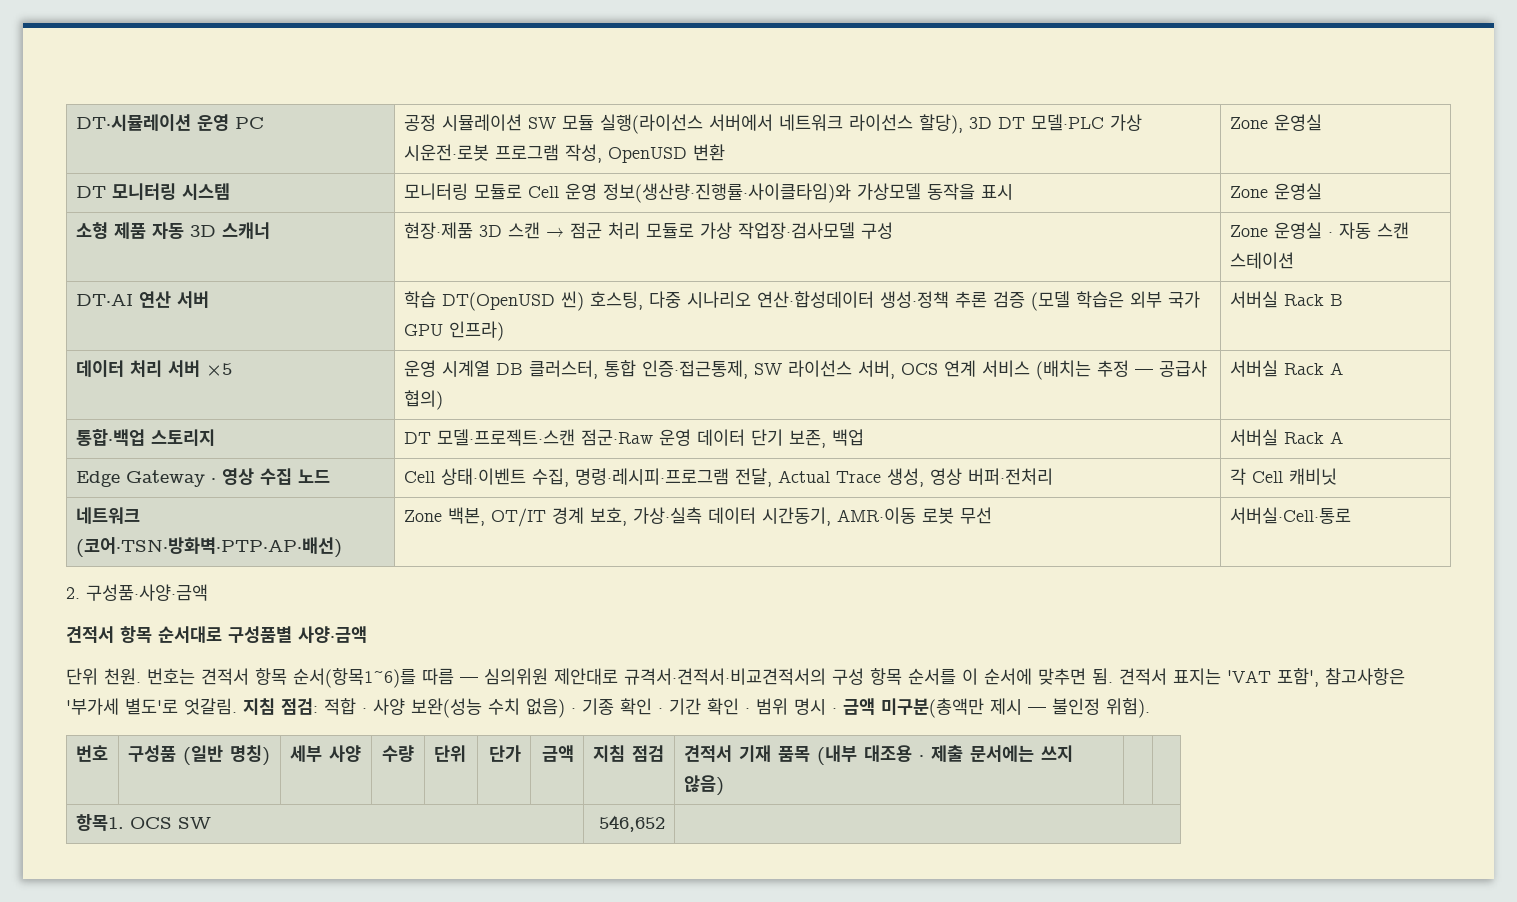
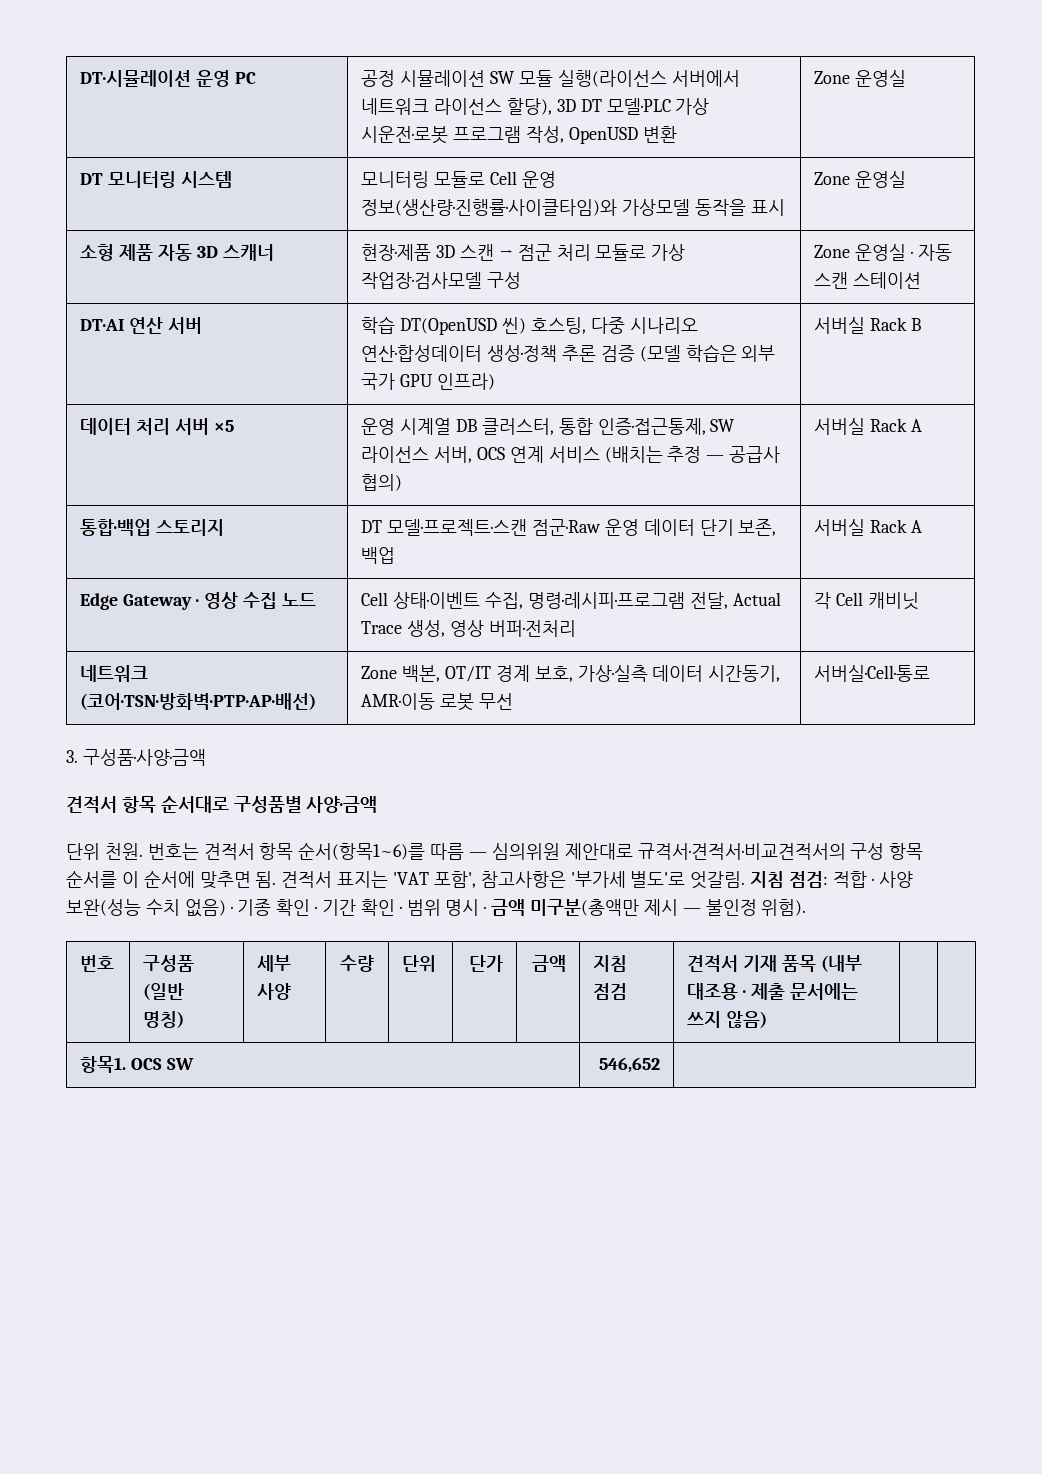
- 2. 구성품·사양·금액
+ 3. 구성품·사양·금액

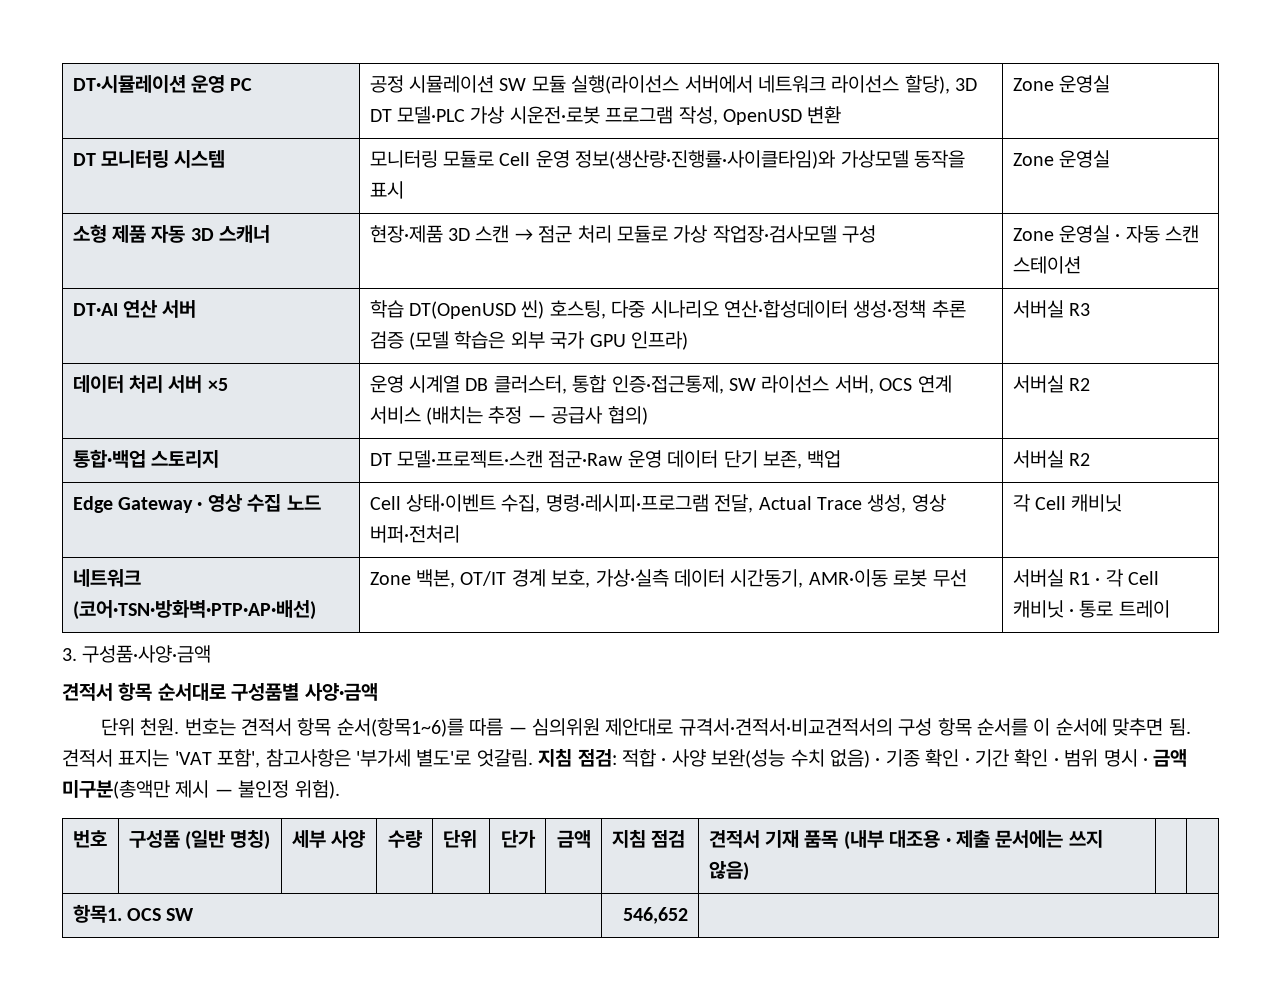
- DT·AI 연산 서버 | 학습 DT(OpenUSD 씬) 호스팅, 다중 시나리오 연산·합성데이터 생성·정책 추론 검증 (모델 학습은 외부 국가 GPU 인프라) | 서버실 Rack B
+ DT·AI 연산 서버 | 학습 DT(OpenUSD 씬) 호스팅, 다중 시나리오 연산·합성데이터 생성·정책 추론 검증 (모델 학습은 외부 국가 GPU 인프라) | 서버실 R3
- 데이터 처리 서버 ×5 | 운영 시계열 DB 클러스터, 통합 인증·접근통제, SW 라이선스 서버, OCS 연계 서비스 (배치는 추정 — 공급사 협의) | 서버실 Rack A
+ 데이터 처리 서버 ×5 | 운영 시계열 DB 클러스터, 통합 인증·접근통제, SW 라이선스 서버, OCS 연계 서비스 (배치는 추정 — 공급사 협의) | 서버실 R2
- 통합·백업 스토리지 | DT 모델·프로젝트·스캔 점군·Raw 운영 데이터 단기 보존, 백업 | 서버실 Rack A
+ 통합·백업 스토리지 | DT 모델·프로젝트·스캔 점군·Raw 운영 데이터 단기 보존, 백업 | 서버실 R2
- 네트워크 (코어·TSN·방화벽·PTP·AP·배선) | Zone 백본, OT/IT 경계 보호, 가상·실측 데이터 시간동기, AMR·이동 로봇 무선 | 서버실·Cell·통로
+ 네트워크 (코어·TSN·방화벽·PTP·AP·배선) | Zone 백본, OT/IT 경계 보호, 가상·실측 데이터 시간동기, AMR·이동 로봇 무선 | 서버실 R1 · 각 Cell 캐비닛 · 통로 트레이

